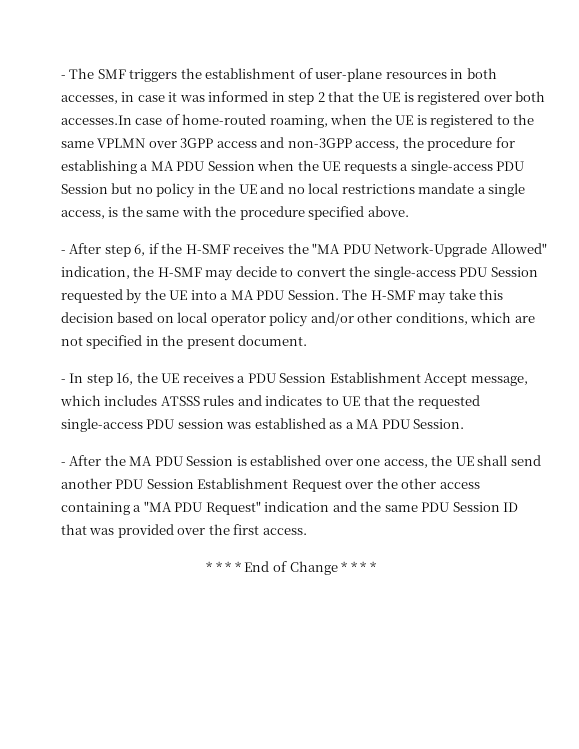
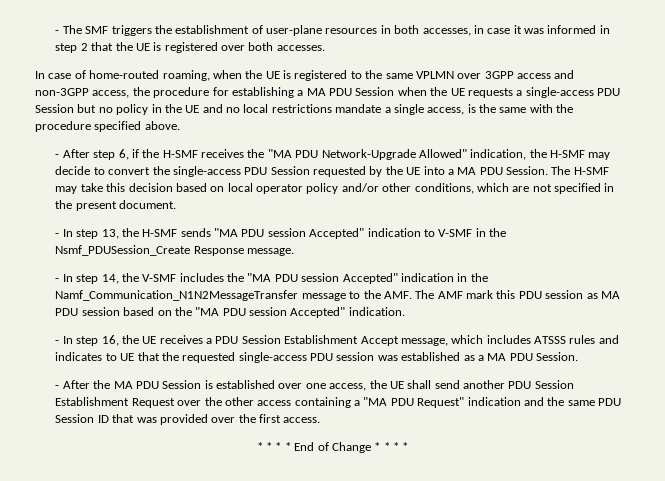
- - The SMF triggers the establishment of user-plane resources in both accesses, in case it was informed in step 2 that the UE is registered over both accesses.In case of home-routed roaming, when the UE is registered to the same VPLMN over 3GPP access and non-3GPP access, the procedure for establishing a MA PDU Session when the UE requests a single-access PDU Session but no policy in the UE and no local restrictions mandate a single access, is the same with the procedure specified above.
+ - The SMF triggers the establishment of user-plane resources in both accesses, in case it was informed in step 2 that the UE is registered over both accesses.
+ In case of home-routed roaming, when the UE is registered to the same VPLMN over 3GPP access and non-3GPP access, the procedure for establishing a MA PDU Session when the UE requests a single-access PDU Session but no policy in the UE and no local restrictions mandate a single access, is the same with the procedure specified above.
+ - In step 13, the H-SMF sends "MA PDU session Accepted" indication to V-SMF in the Nsmf_PDUSession_Create Response message.
+ - In step 14, the V-SMF includes the "MA PDU session Accepted" indication in the Namf_Communication_N1N2MessageTransfer message to the AMF. The AMF mark this PDU session as MA PDU session based on the "MA PDU session Accepted" indication.

